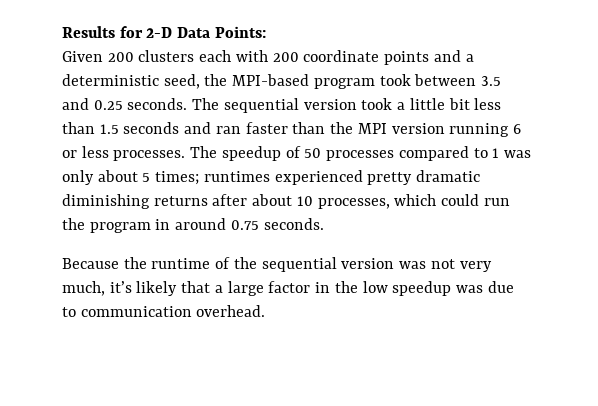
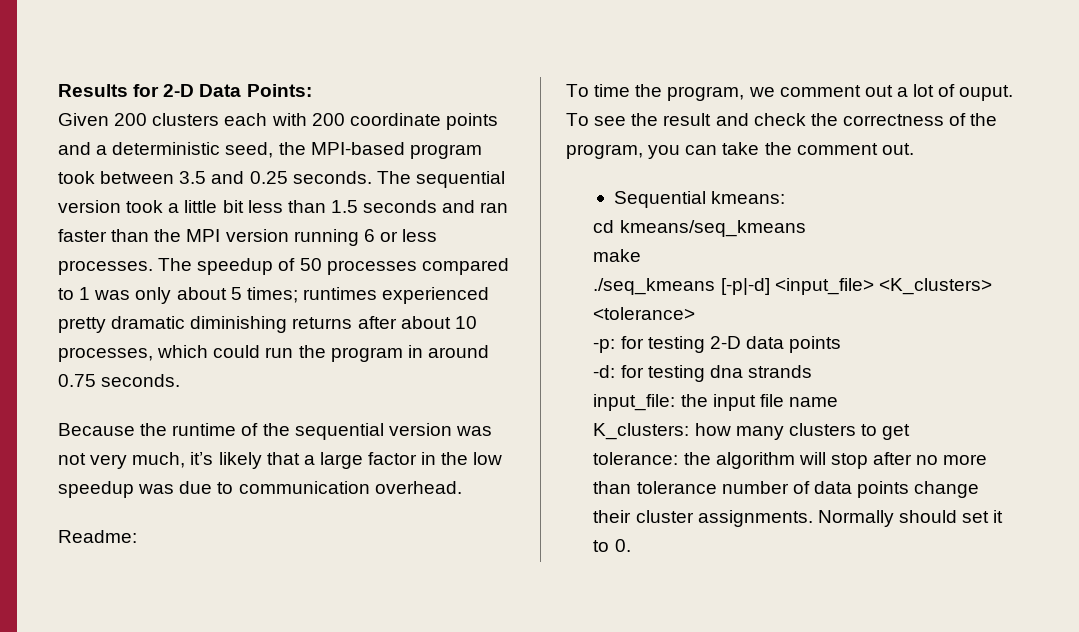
+ Readme:
+ To time the program, we comment out a lot of ouput. To see the result and check the correctness of the program, you can take the comment out.
+ Sequential kmeans:
+ cd kmeans/seq_kmeans
+ make
+ ./seq_kmeans [-p|-d] <input_file> <K_clusters> <tolerance>
+ -p: for testing 2-D data points
+ -d: for testing dna strands
+ input_file: the input file name
+ K_clusters: how many clusters to get
+ tolerance: the algorithm will stop after no more than tolerance number of data points change their cluster assignments. Normally should set it to 0.

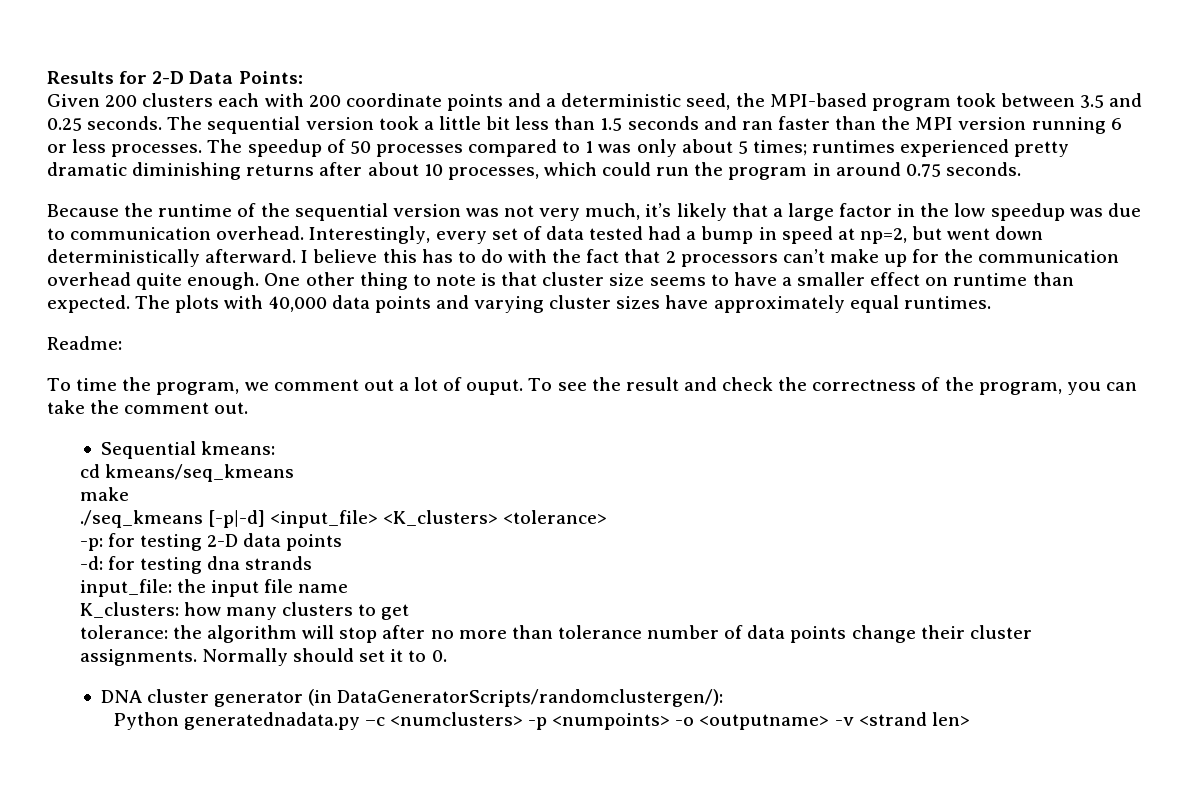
+ Interestingly, every set of data tested had a bump in speed at np=2, but went down deterministically afterward. I believe this has to do with the fact that 2 processors can’t make up for the communication overhead quite enough. One other thing to note is that cluster size seems to have a smaller effect on runtime than expected. The plots with 40,000 data points and varying cluster sizes have approximately equal runtimes.
+ DNA cluster generator (in DataGeneratorScripts/randomclustergen/):
+ Python generatednadata.py –c <numclusters> -p <numpoints> -o <outputname> -v <strand len>

